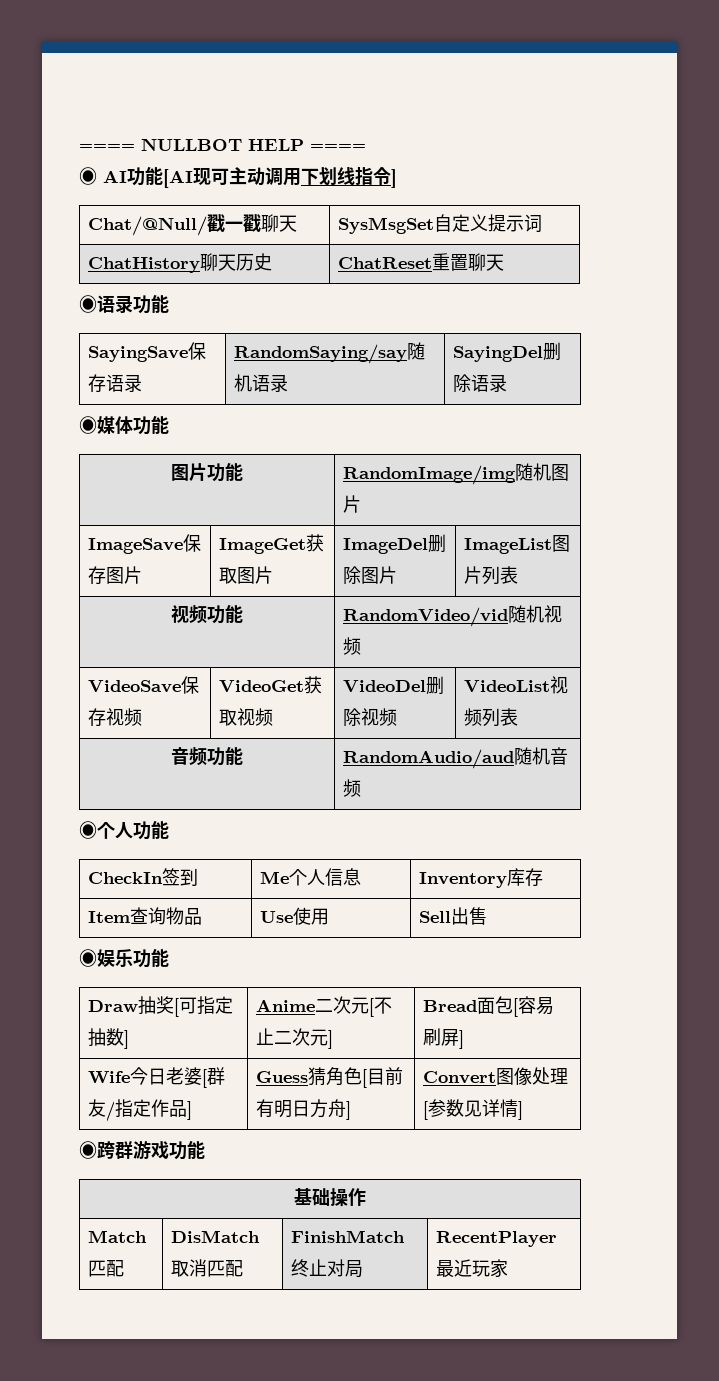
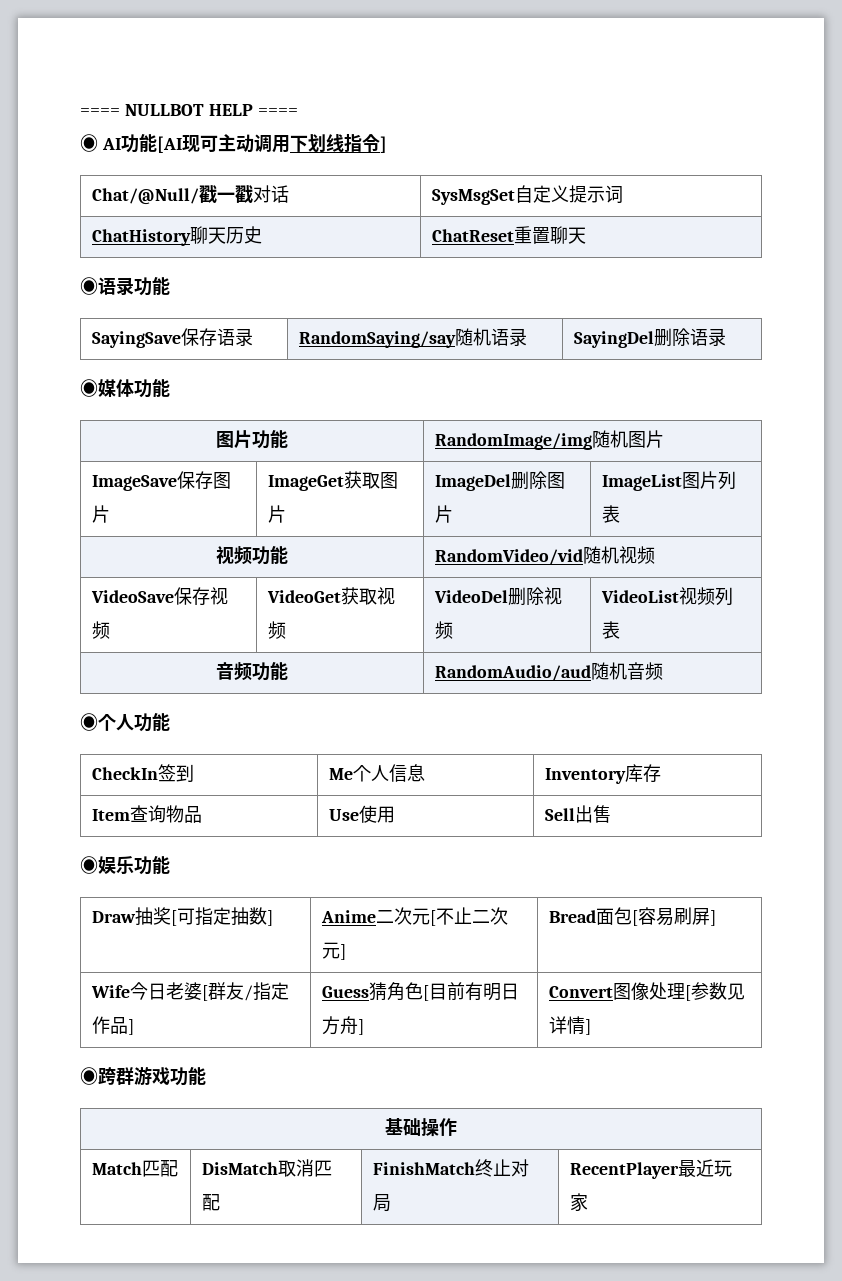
- Chat/@Null/戳一戳聊天 | SysMsgSet自定义提示词
+ Chat/@Null/戳一戳对话 | SysMsgSet自定义提示词

